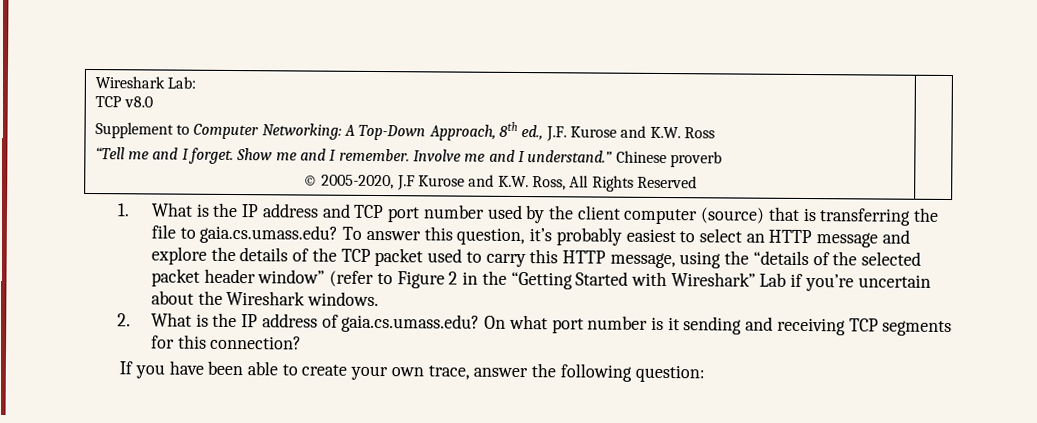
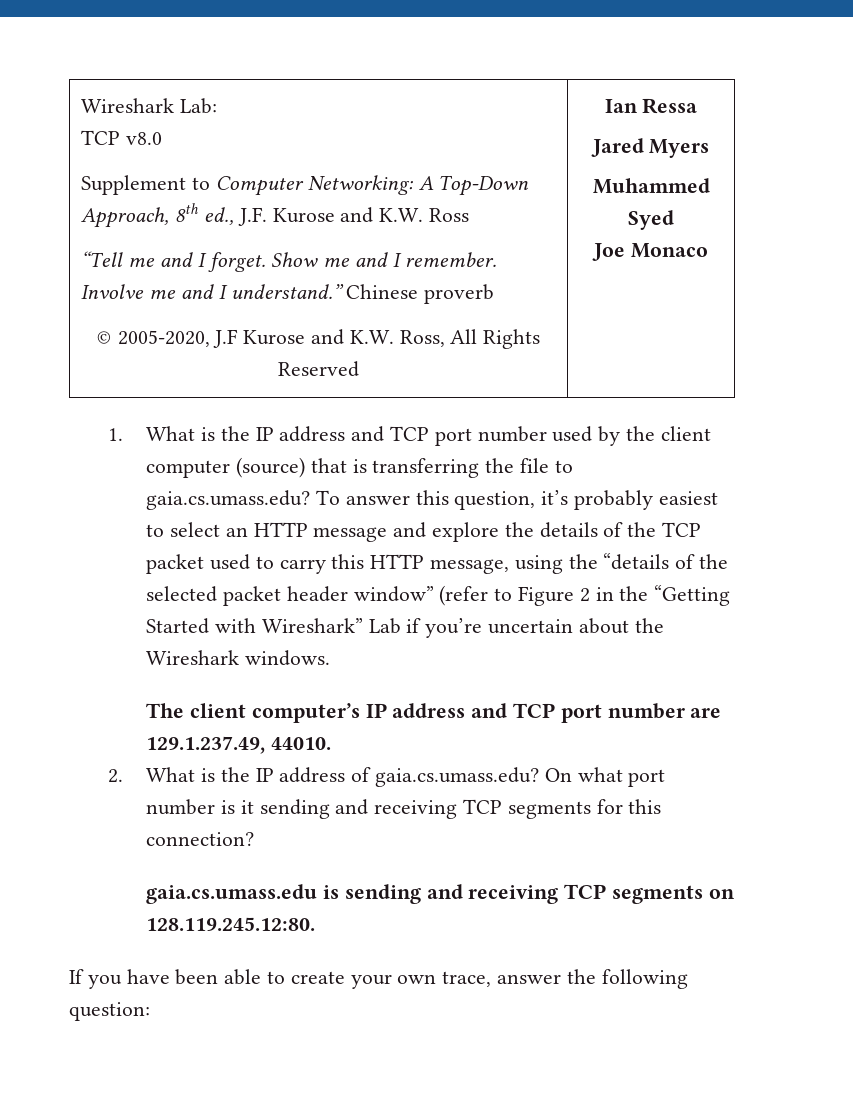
+ Ian Ressa
+ Jared Myers
+ Muhammed Syed
+ Joe Monaco
+ The client computer’s IP address and TCP port number are 129.1.237.49, 44010.
+ gaia.cs.umass.edu is sending and receiving TCP segments on 128.119.245.12:80.

